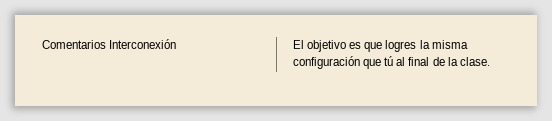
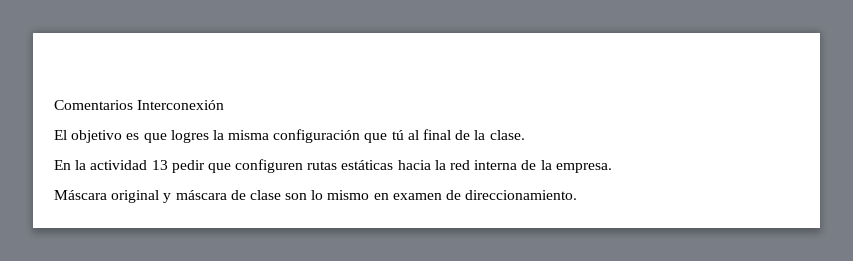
+ En la actividad 13 pedir que configuren rutas estáticas hacia la red interna de la empresa.
+ Máscara original y máscara de clase son lo mismo en examen de direccionamiento.

